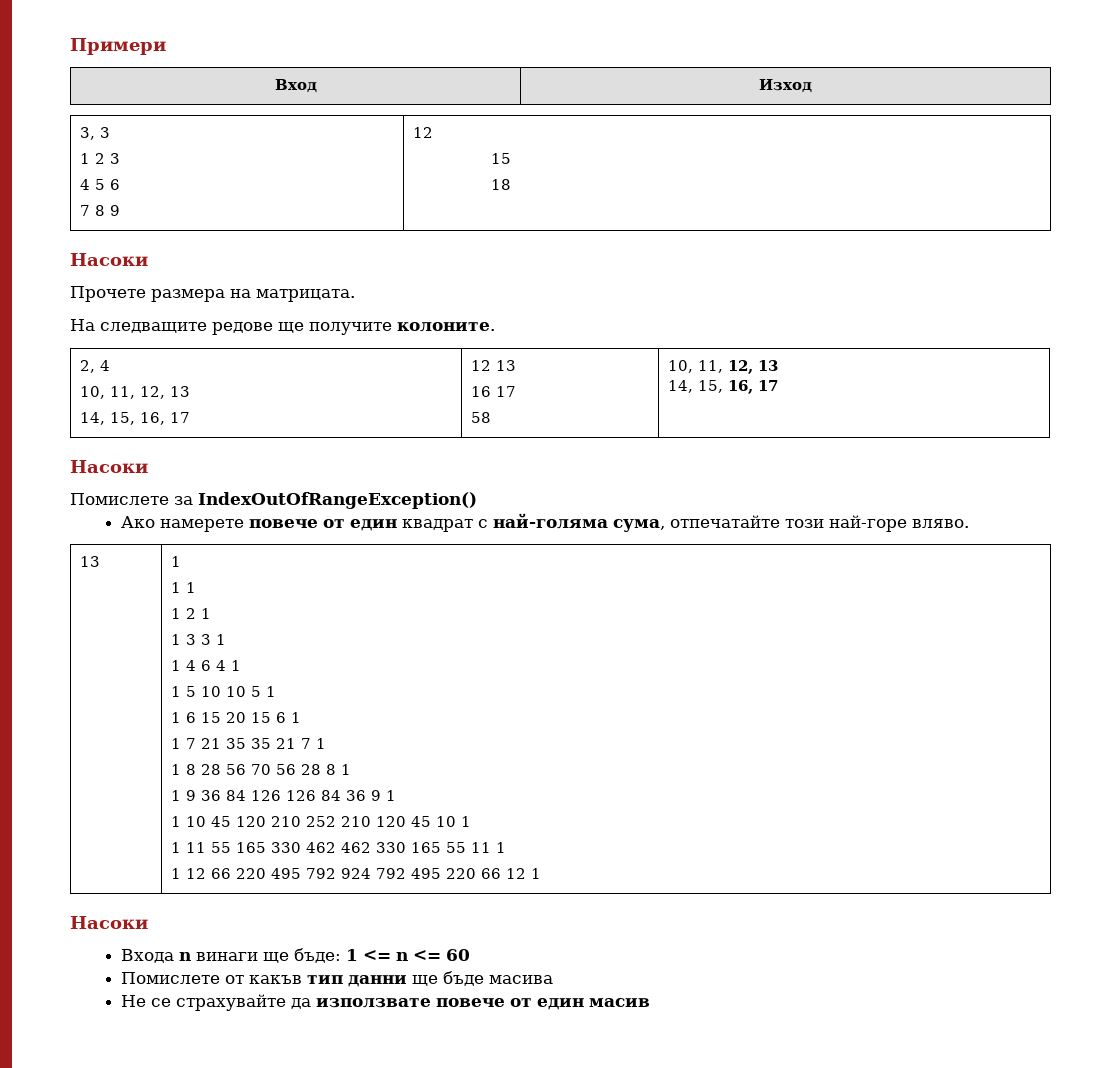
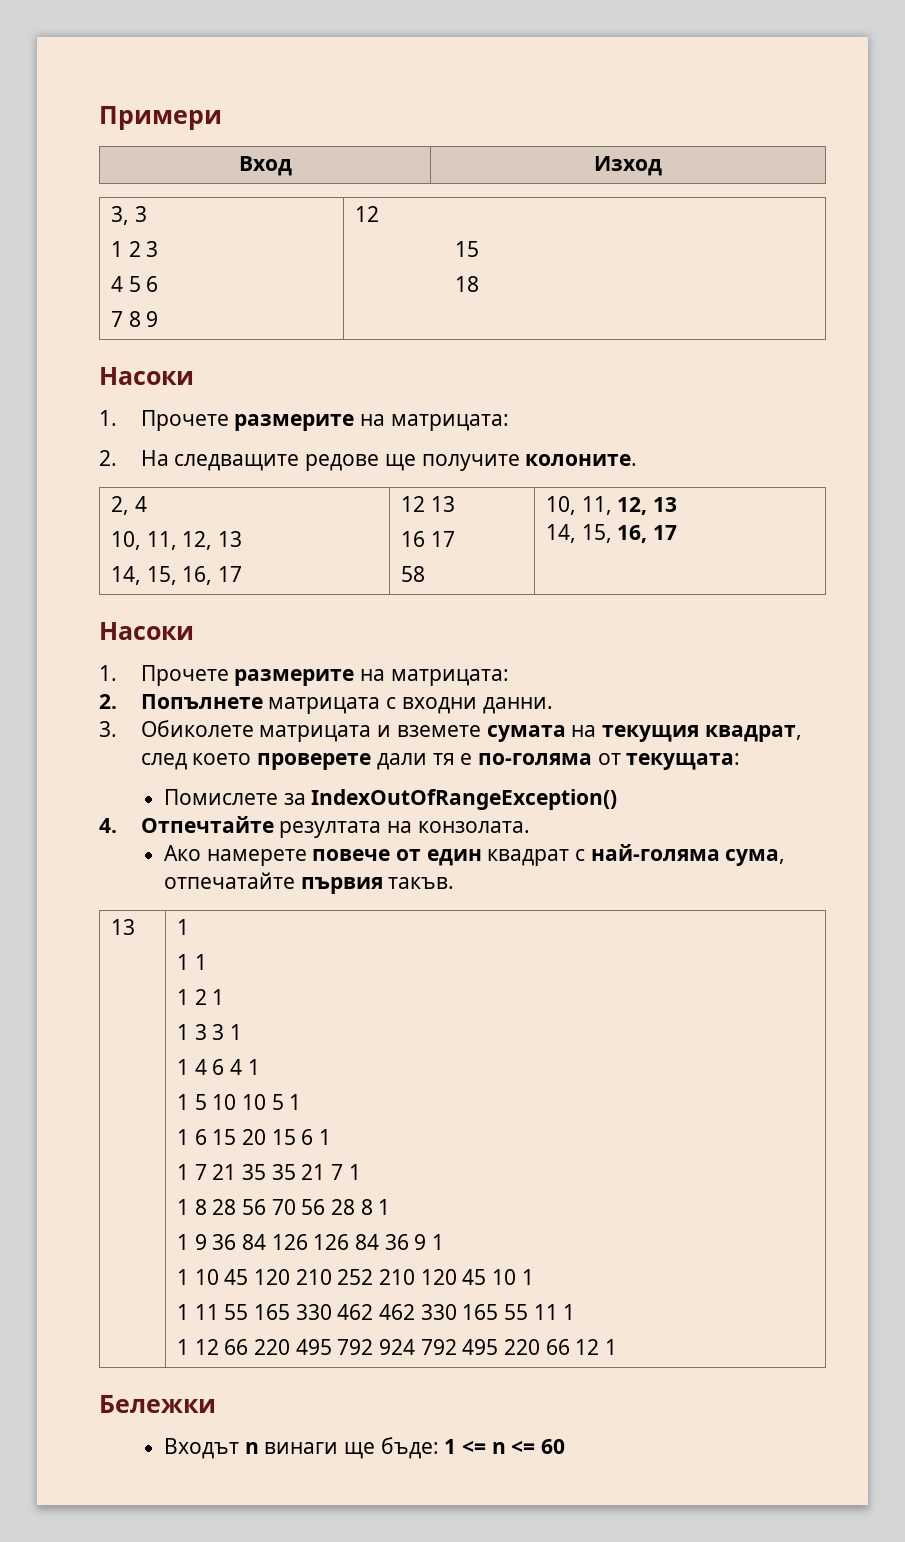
  3, 3
  1 2 3
  4 5 6
  7 8 9 | 12
  15
  18
  Насоки
- Прочете размера на матрицата.
- На следващите редове ще получите колоните.
+ 1. Прочете размерите на матрицата:
+ 2. На следващите редове ще получите колоните.
  2, 4
  10, 11, 12, 13
  14, 15, 16, 17 | 12 13
  16 17
  58 | 10, 11, 12, 13
  14, 15, 16, 17
  Насоки
+ 1. Прочете размерите на матрицата:
+ 2. Попълнете матрицата с входни данни.
+ 3. Обиколете матрицата и вземете сумата на текущия квадрат, след което проверете дали тя е по-голяма от текущата:
  Помислете за IndexOutOfRangeException()
+ 4. Отпечтайте резултата на конзолата.
- Ако намерете повече от един квадрат с най-голяма сума, отпечатайте този най-горе вляво.
+ Ако намерете повече от един квадрат с най-голяма сума, отпечатайте първия такъв.
  1 12 66 220 495 792 924 792 495 220 66 12 1
- Насоки
- Входа n винаги ще бъде: 1 <= n <= 60
+ Бележки
+ Входът n винаги ще бъде: 1 <= n <= 60
- Помислете от какъв тип данни ще бъде масива
- Не се страхувайте да използвате повече от един масив

